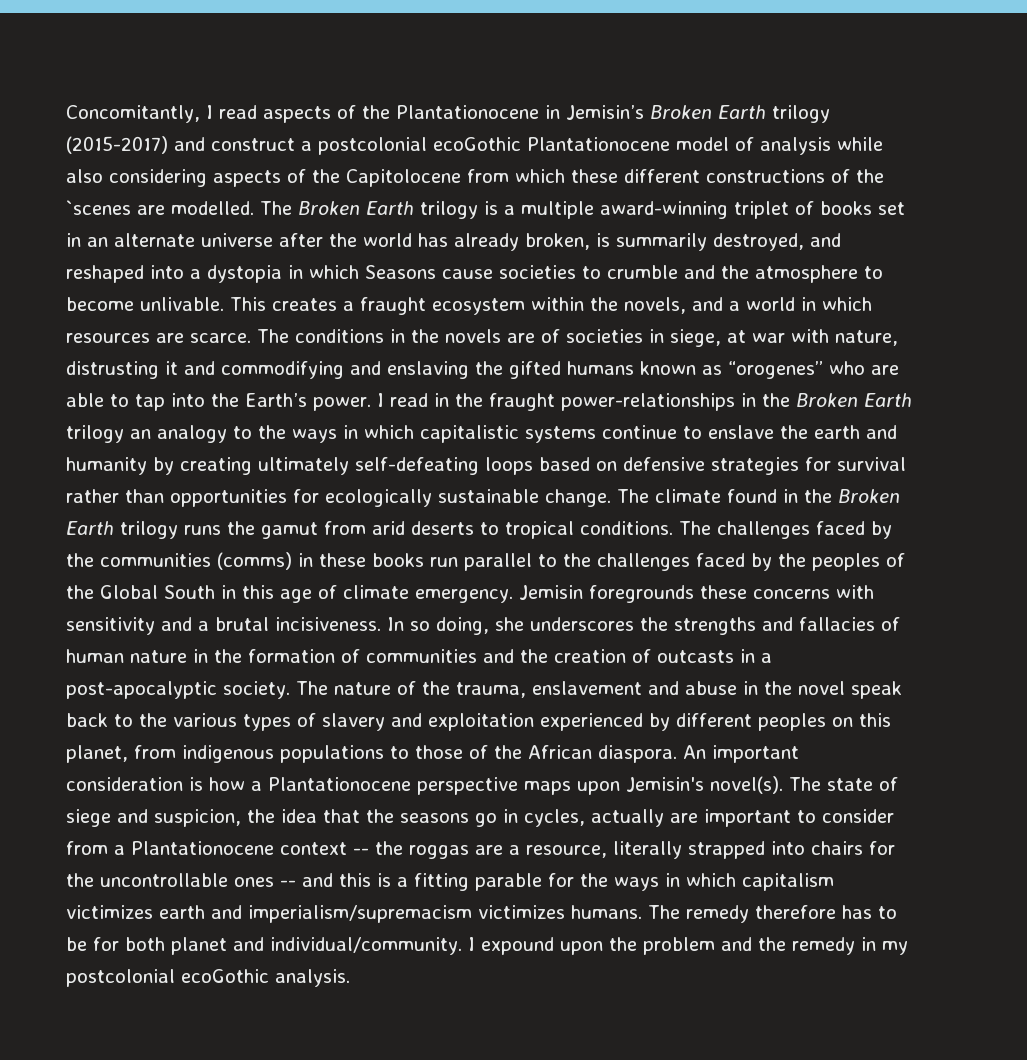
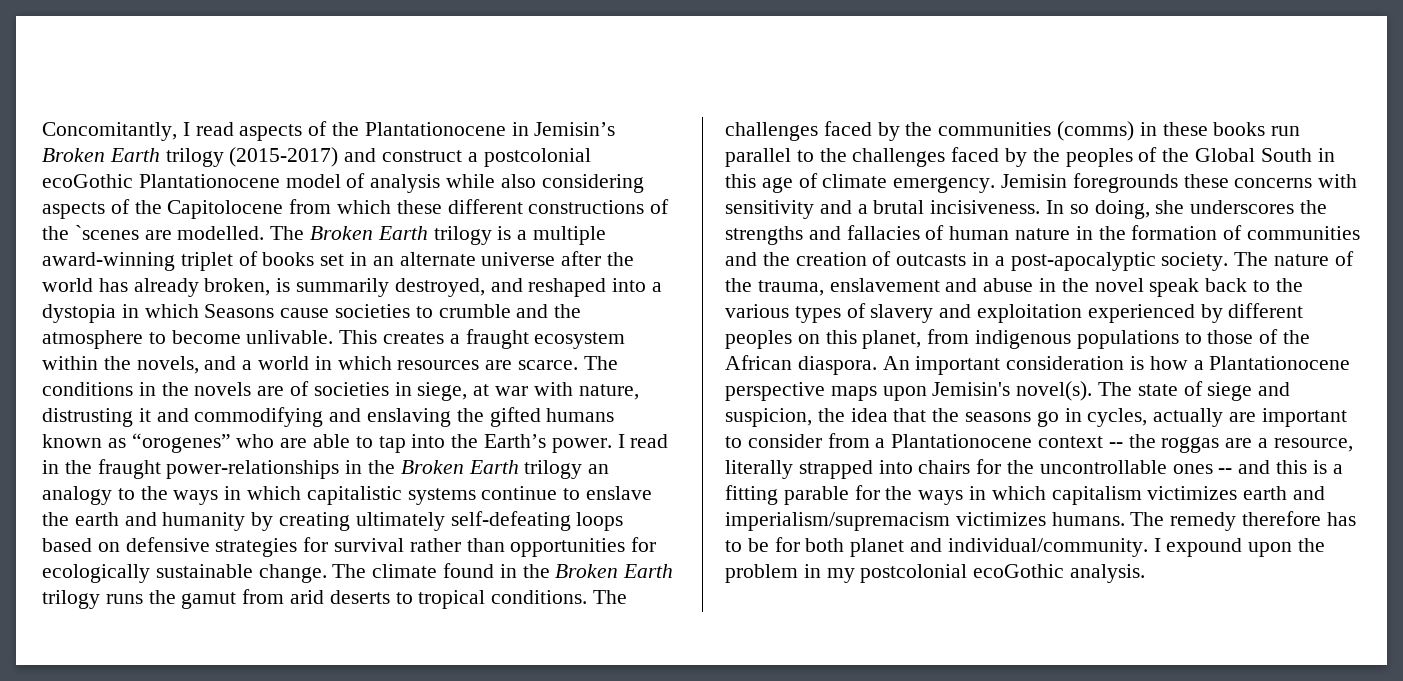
- I expound upon the problem and the remedy in my postcolonial ecoGothic analysis.
+ I expound upon the problem in my postcolonial ecoGothic analysis.

